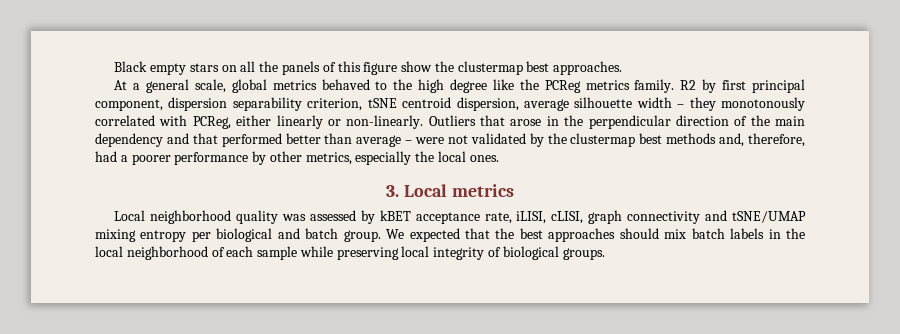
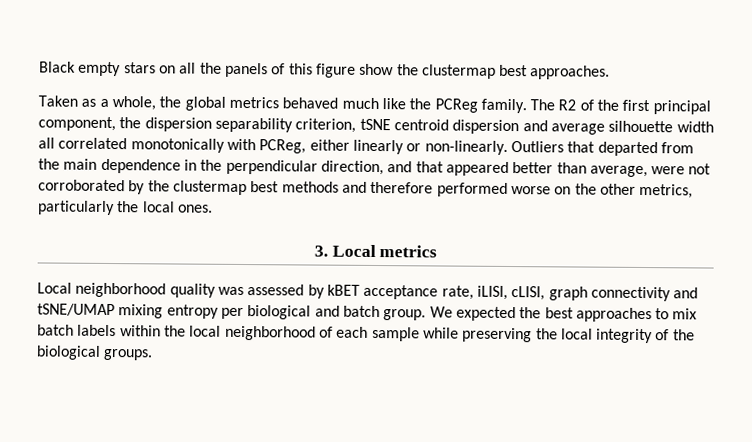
- At a general scale, global metrics behaved to the high degree like the PCReg metrics family. R2 by first principal component, dispersion separability criterion, tSNE centroid dispersion, average silhouette width – they monotonously correlated with PCReg, either linearly or non-linearly.
+ Taken as a whole, the global metrics behaved much like the PCReg family. The R2 of the first principal component, the dispersion separability criterion, tSNE centroid dispersion and average silhouette width all correlated monotonically with PCReg, either linearly or non-linearly.
- Outliers that arose in the perpendicular direction of the main dependency and that performed better than average – were not validated by the clustermap best methods and, therefore, had a poorer performance by other metrics, especially the local ones.
+ Outliers that departed from the main dependence in the perpendicular direction, and that appeared better than average, were not corroborated by the clustermap best methods and therefore performed worse on the other metrics, particularly the local ones.
- We expected that the best approaches should mix batch labels in the local neighborhood of each sample while preserving local integrity of biological groups.
+ We expected the best approaches to mix batch labels within the local neighborhood of each sample while preserving the local integrity of the biological groups.

